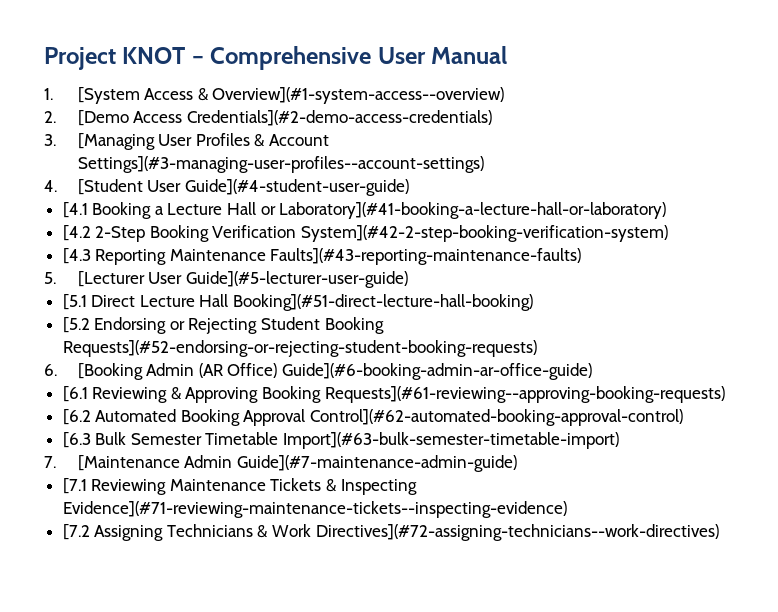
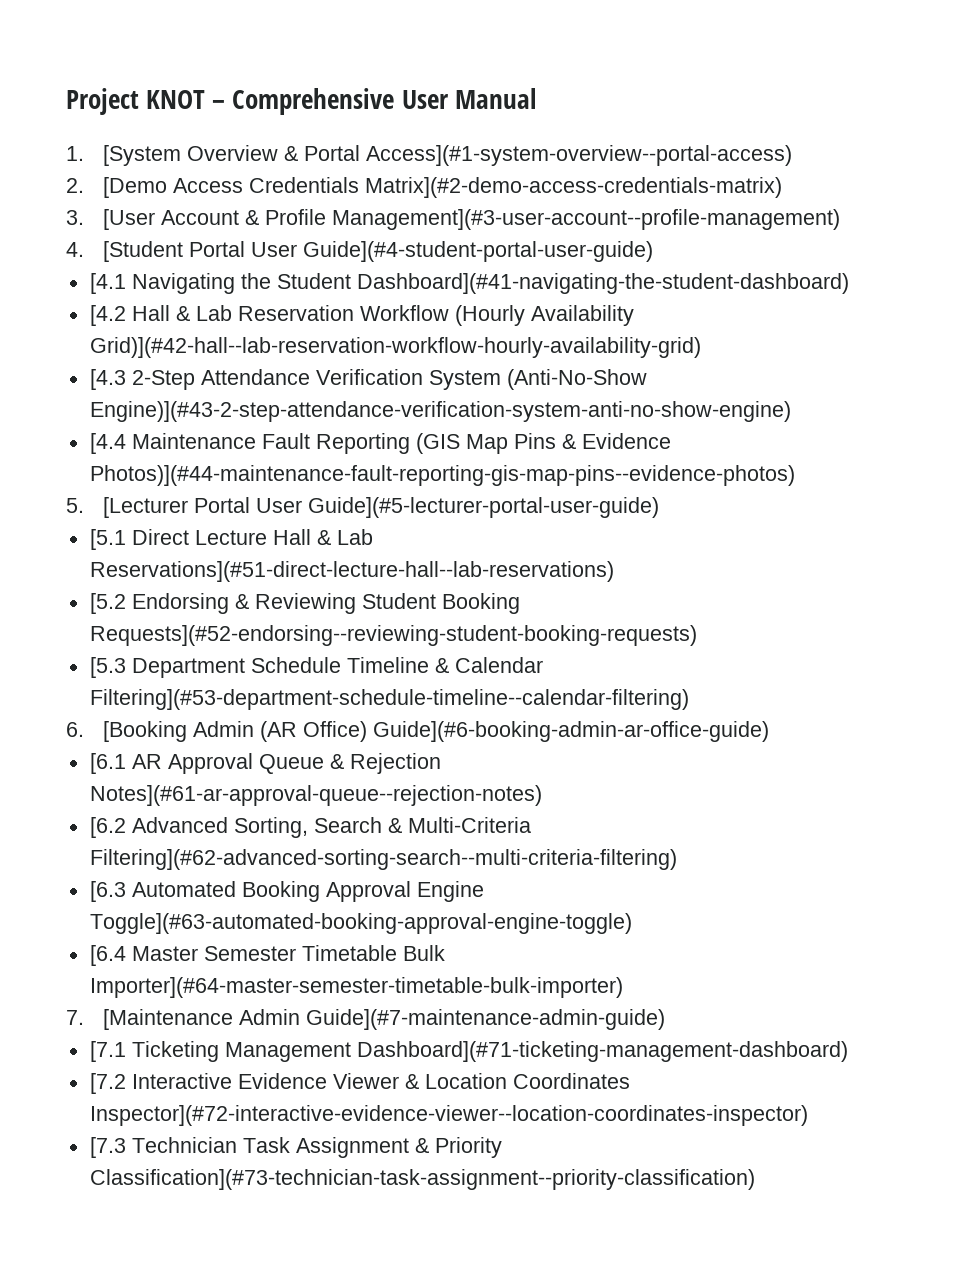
- 1. [System Access & Overview](#1-system-access--overview)
+ 1. [System Overview & Portal Access](#1-system-overview--portal-access)
- 2. [Demo Access Credentials](#2-demo-access-credentials)
+ 2. [Demo Access Credentials Matrix](#2-demo-access-credentials-matrix)
- 3. [Managing User Profiles & Account Settings](#3-managing-user-profiles--account-settings)
- 4. [Student User Guide](#4-student-user-guide)
- [4.1 Booking a Lecture Hall or Laboratory](#41-booking-a-lecture-hall-or-laboratory)
- [4.2 2-Step Booking Verification System](#42-2-step-booking-verification-system)
- [4.3 Reporting Maintenance Faults](#43-reporting-maintenance-faults)
+ 3. [User Account & Profile Management](#3-user-account--profile-management)
+ 4. [Student Portal User Guide](#4-student-portal-user-guide)
+ [4.1 Navigating the Student Dashboard](#41-navigating-the-student-dashboard)
+ [4.2 Hall & Lab Reservation Workflow (Hourly Availability Grid)](#42-hall--lab-reservation-workflow-hourly-availability-grid)
+ [4.3 2-Step Attendance Verification System (Anti-No-Show Engine)](#43-2-step-attendance-verification-system-anti-no-show-engine)
+ [4.4 Maintenance Fault Reporting (GIS Map Pins & Evidence Photos)](#44-maintenance-fault-reporting-gis-map-pins--evidence-photos)
- 5. [Lecturer User Guide](#5-lecturer-user-guide)
+ 5. [Lecturer Portal User Guide](#5-lecturer-portal-user-guide)
- [5.1 Direct Lecture Hall Booking](#51-direct-lecture-hall-booking)
+ [5.1 Direct Lecture Hall & Lab Reservations](#51-direct-lecture-hall--lab-reservations)
- [5.2 Endorsing or Rejecting Student Booking Requests](#52-endorsing-or-rejecting-student-booking-requests)
+ [5.2 Endorsing & Reviewing Student Booking Requests](#52-endorsing--reviewing-student-booking-requests)
+ [5.3 Department Schedule Timeline & Calendar Filtering](#53-department-schedule-timeline--calendar-filtering)
- [6.1 Reviewing & Approving Booking Requests](#61-reviewing--approving-booking-requests)
- [6.2 Automated Booking Approval Control](#62-automated-booking-approval-control)
- [6.3 Bulk Semester Timetable Import](#63-bulk-semester-timetable-import)
+ [6.1 AR Approval Queue & Rejection Notes](#61-ar-approval-queue--rejection-notes)
+ [6.2 Advanced Sorting, Search & Multi-Criteria Filtering](#62-advanced-sorting-search--multi-criteria-filtering)
+ [6.3 Automated Booking Approval Engine Toggle](#63-automated-booking-approval-engine-toggle)
+ [6.4 Master Semester Timetable Bulk Importer](#64-master-semester-timetable-bulk-importer)
- [7.1 Reviewing Maintenance Tickets & Inspecting Evidence](#71-reviewing-maintenance-tickets--inspecting-evidence)
- [7.2 Assigning Technicians & Work Directives](#72-assigning-technicians--work-directives)
+ [7.1 Ticketing Management Dashboard](#71-ticketing-management-dashboard)
+ [7.2 Interactive Evidence Viewer & Location Coordinates Inspector](#72-interactive-evidence-viewer--location-coordinates-inspector)
+ [7.3 Technician Task Assignment & Priority Classification](#73-technician-task-assignment--priority-classification)

